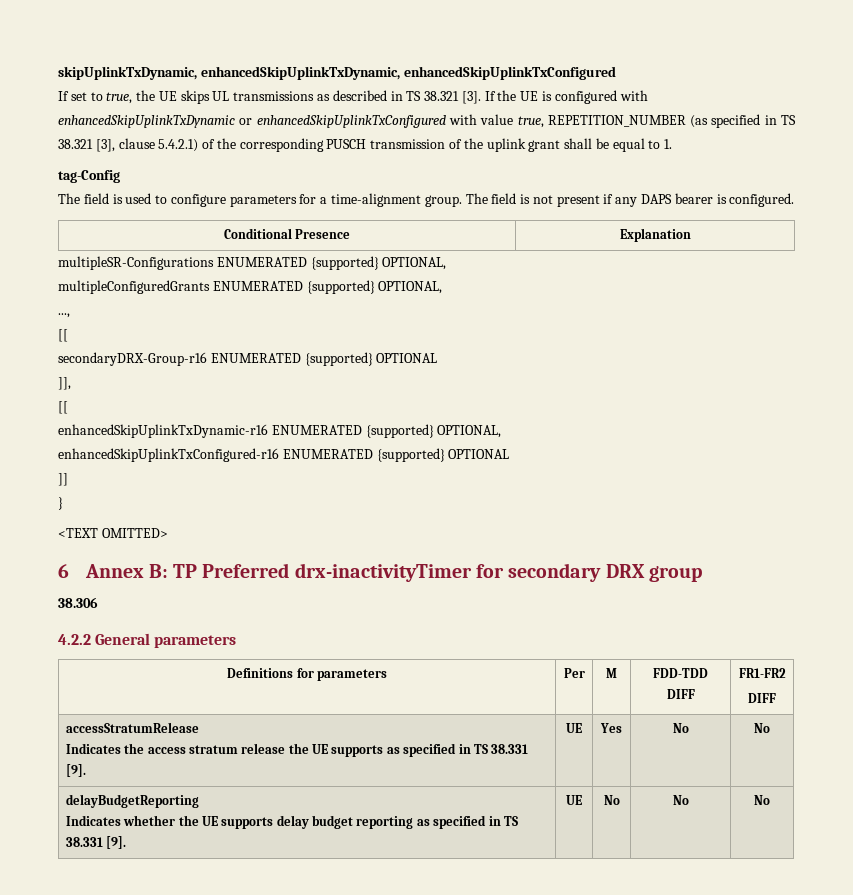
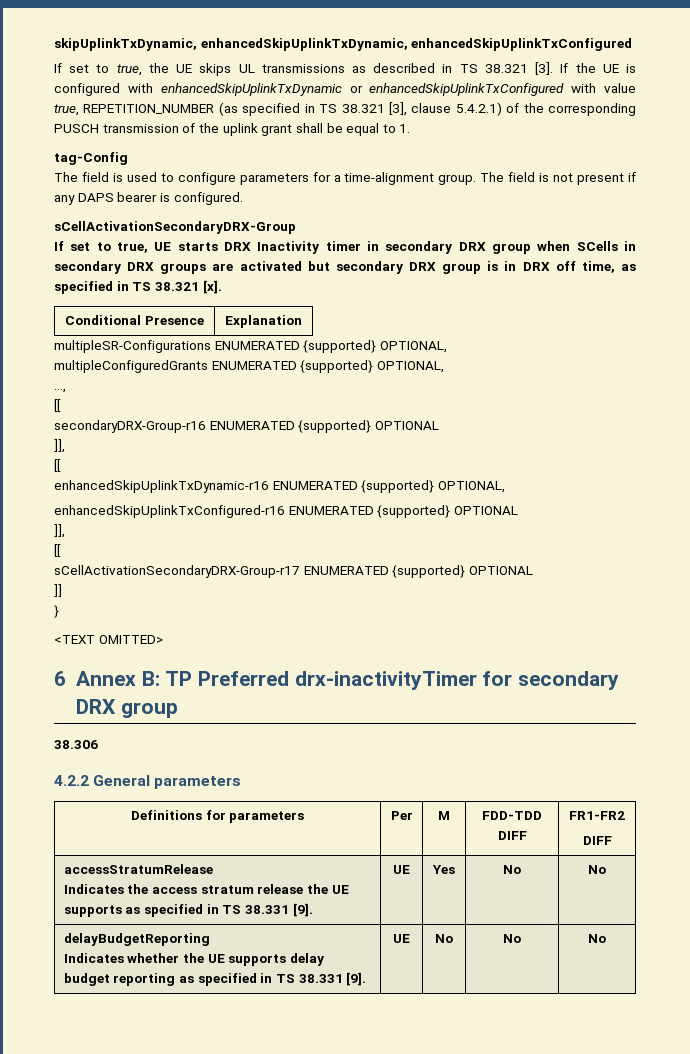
+ sCellActivationSecondaryDRX-Group
+ If set to true, UE starts DRX Inactivity timer in secondary DRX group when SCells in secondary DRX groups are activated but secondary DRX group is in DRX off time, as specified in TS 38.321 [x].
  enhancedSkipUplinkTxConfigured-r16 ENUMERATED {supported} OPTIONAL
+ ]],
+ [[
+ sCellActivationSecondaryDRX-Group-r17 ENUMERATED {supported} OPTIONAL

